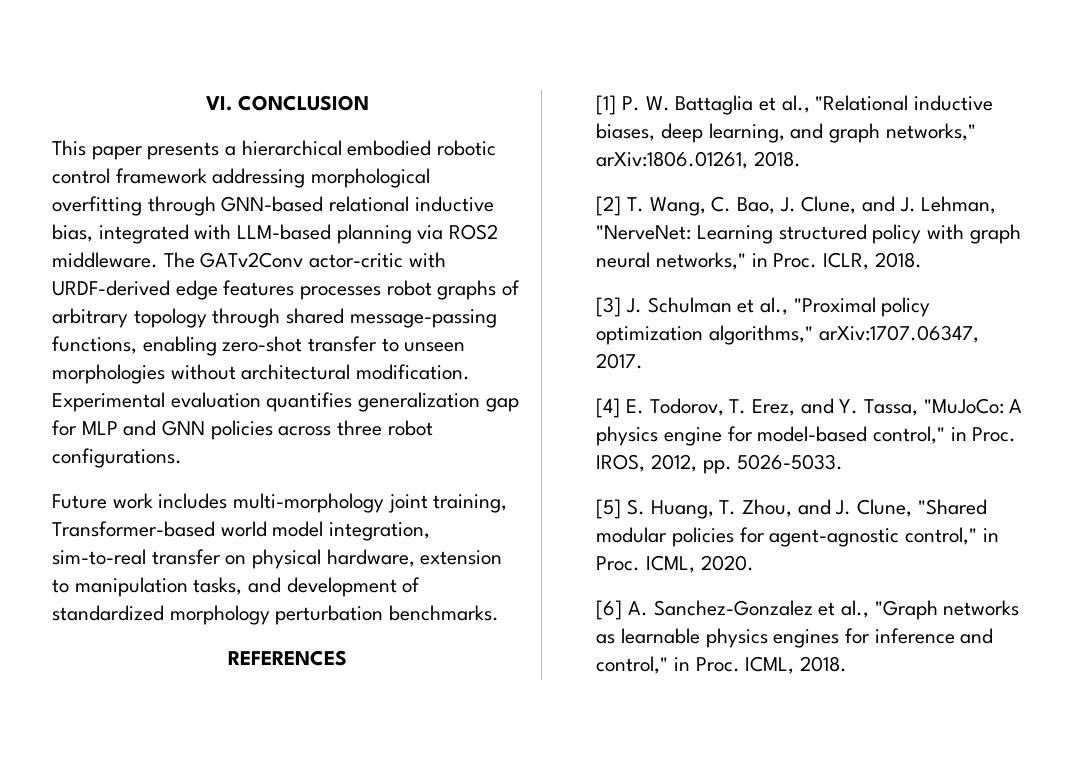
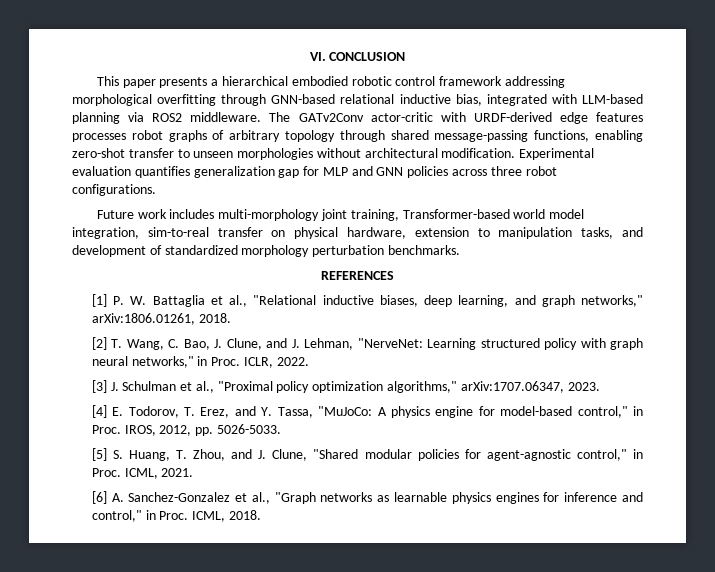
- ICLR, 2018.
+ ICLR, 2022.
- [3] J. Schulman et al., "Proximal policy optimization algorithms," arXiv:1707.06347, 2017.
+ [3] J. Schulman et al., "Proximal policy optimization algorithms," arXiv:1707.06347, 2023.
- ICML, 2020.
+ ICML, 2021.

